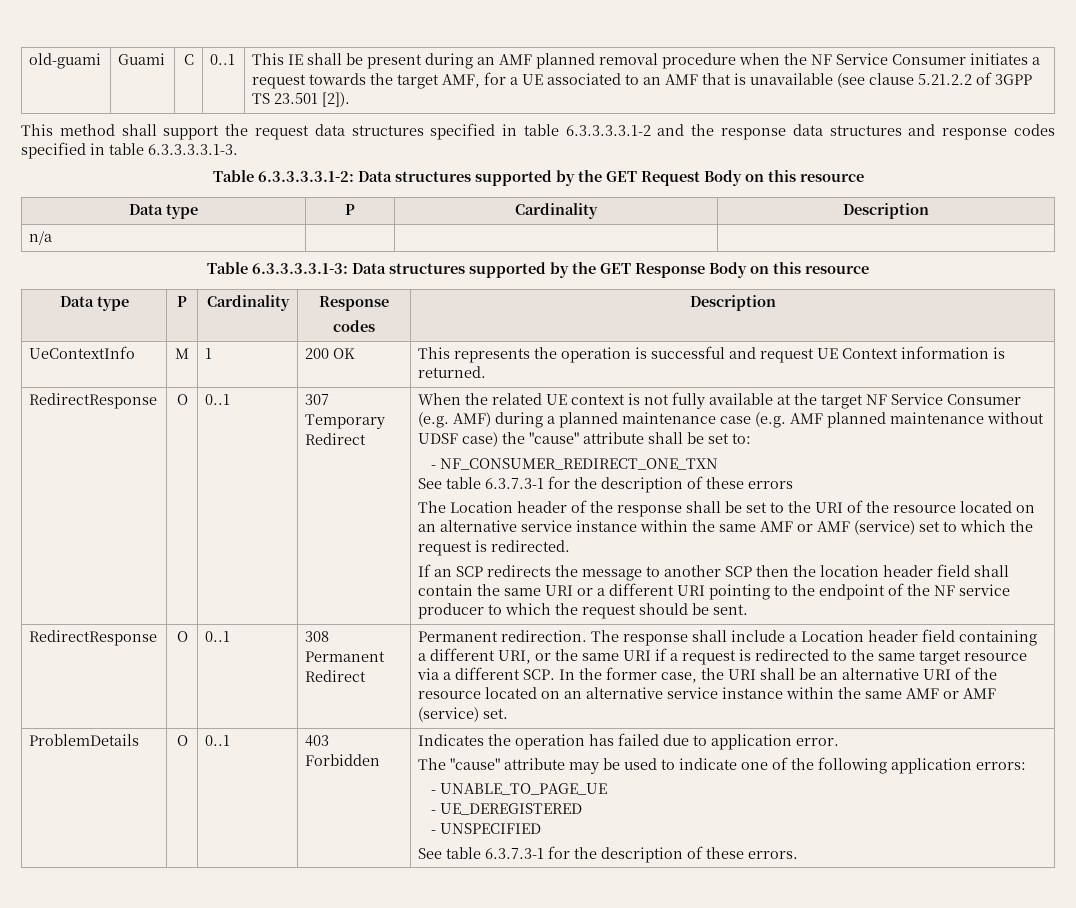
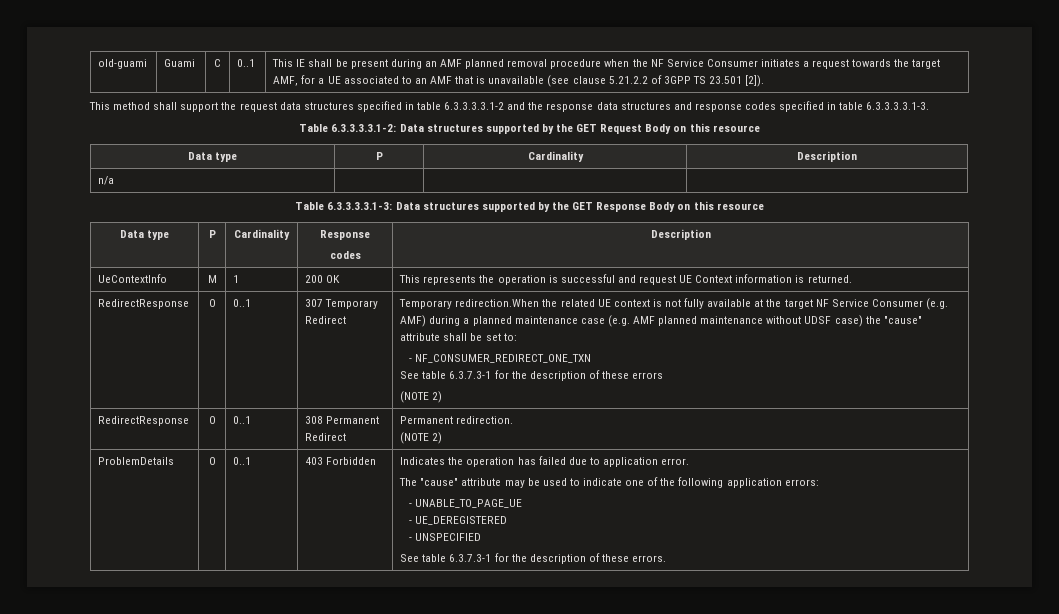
- When the related UE context is not fully available at the target NF Service Consumer (e.g. AMF) during a planned maintenance case (e.g. AMF planned maintenance without UDSF case) the "cause" attribute shall be set to:
+ Temporary redirection.When the related UE context is not fully available at the target NF Service Consumer (e.g. AMF) during a planned maintenance case (e.g. AMF planned maintenance without UDSF case) the "cause" attribute shall be set to:
  See table 6.3.7.3-1 for the description of these errors
- The Location header of the response shall be set to the URI of the resource located on an alternative service instance within the same AMF or AMF (service) set to which the request is redirected.
- If an SCP redirects the message to another SCP then the location header field shall contain the same URI or a different URI pointing to the endpoint of the NF service producer to which the request should be sent.
+ (NOTE 2)
- Permanent redirection. The response shall include a Location header field containing a different URI, or the same URI if a request is redirected to the same target resource via a different SCP. In the former case, the URI shall be an alternative URI of the resource located on an alternative service instance within the same AMF or AMF (service) set.
+ Permanent redirection.
+ (NOTE 2)

